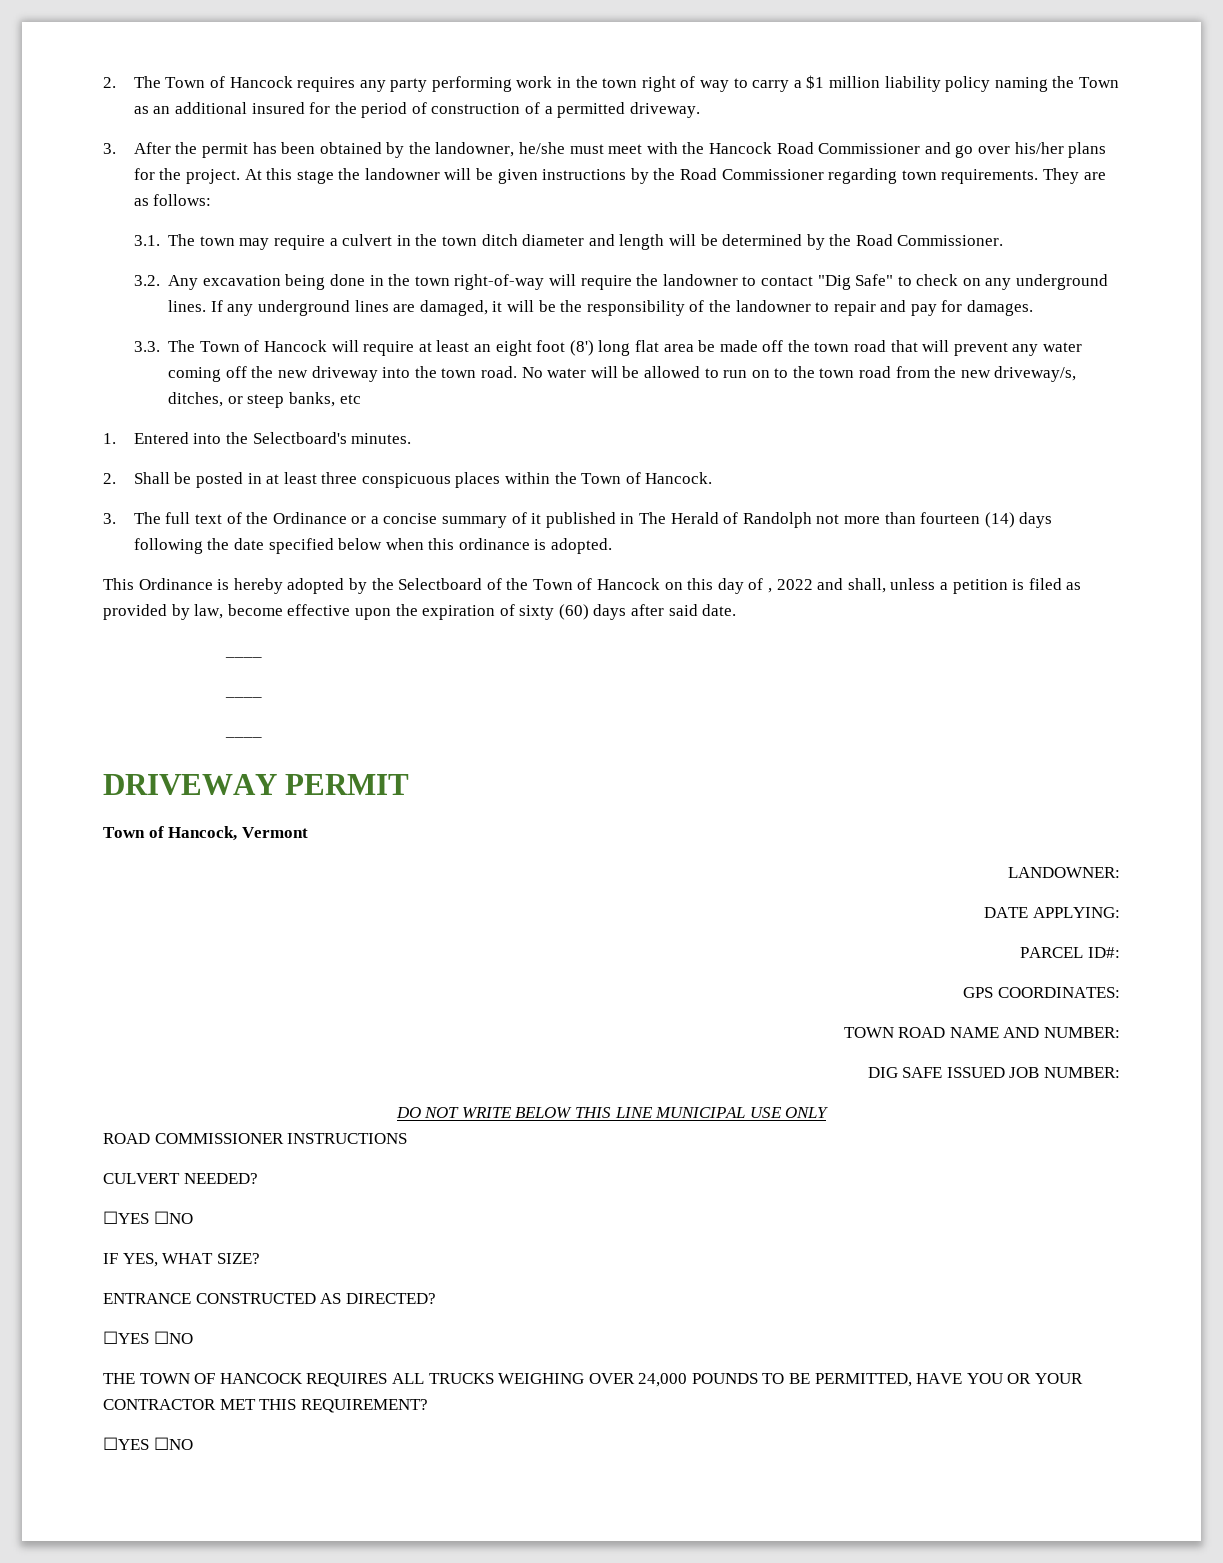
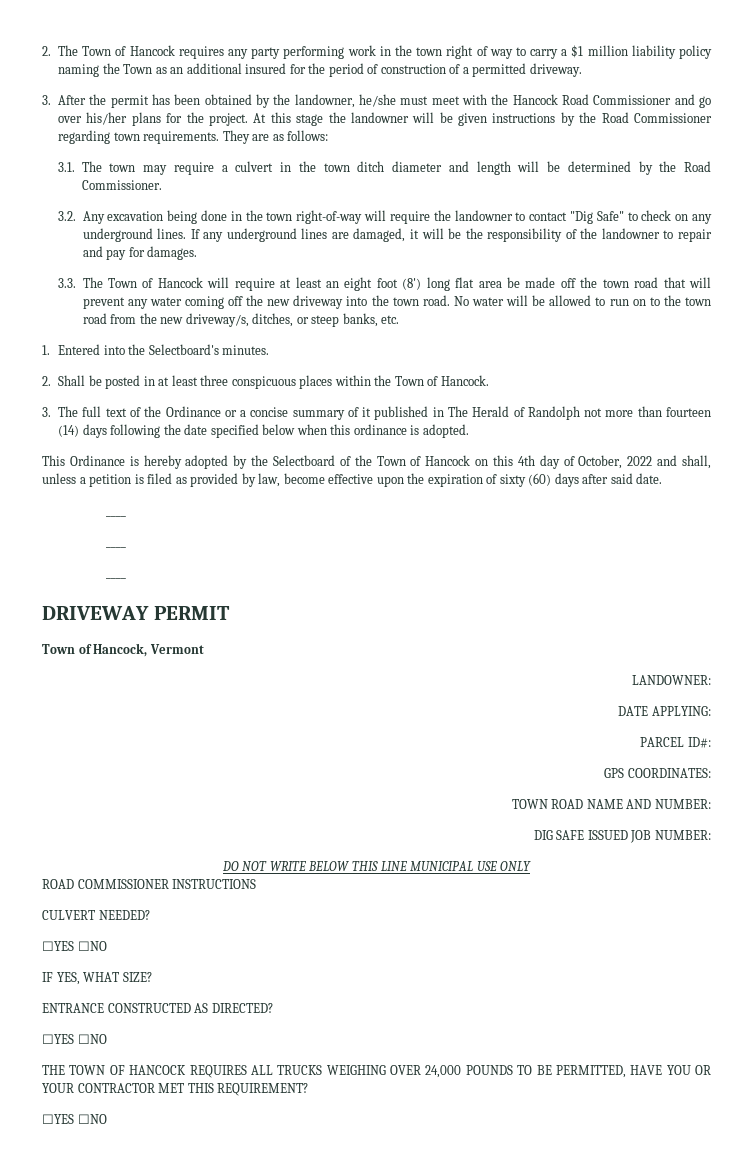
- No water will be allowed to run on to the town road from the new driveway/s, ditches, or steep banks, etc
+ No water will be allowed to run on to the town road from the new driveway/s, ditches, or steep banks, etc.
- This Ordinance is hereby adopted by the Selectboard of the Town of Hancock on this day of , 2022 and shall, unless a petition is filed as provided by law, become effective upon the expiration of sixty (60) days after said date.
+ This Ordinance is hereby adopted by the Selectboard of the Town of Hancock on this 4th day of October, 2022 and shall, unless a petition is filed as provided by law, become effective upon the expiration of sixty (60) days after said date.

